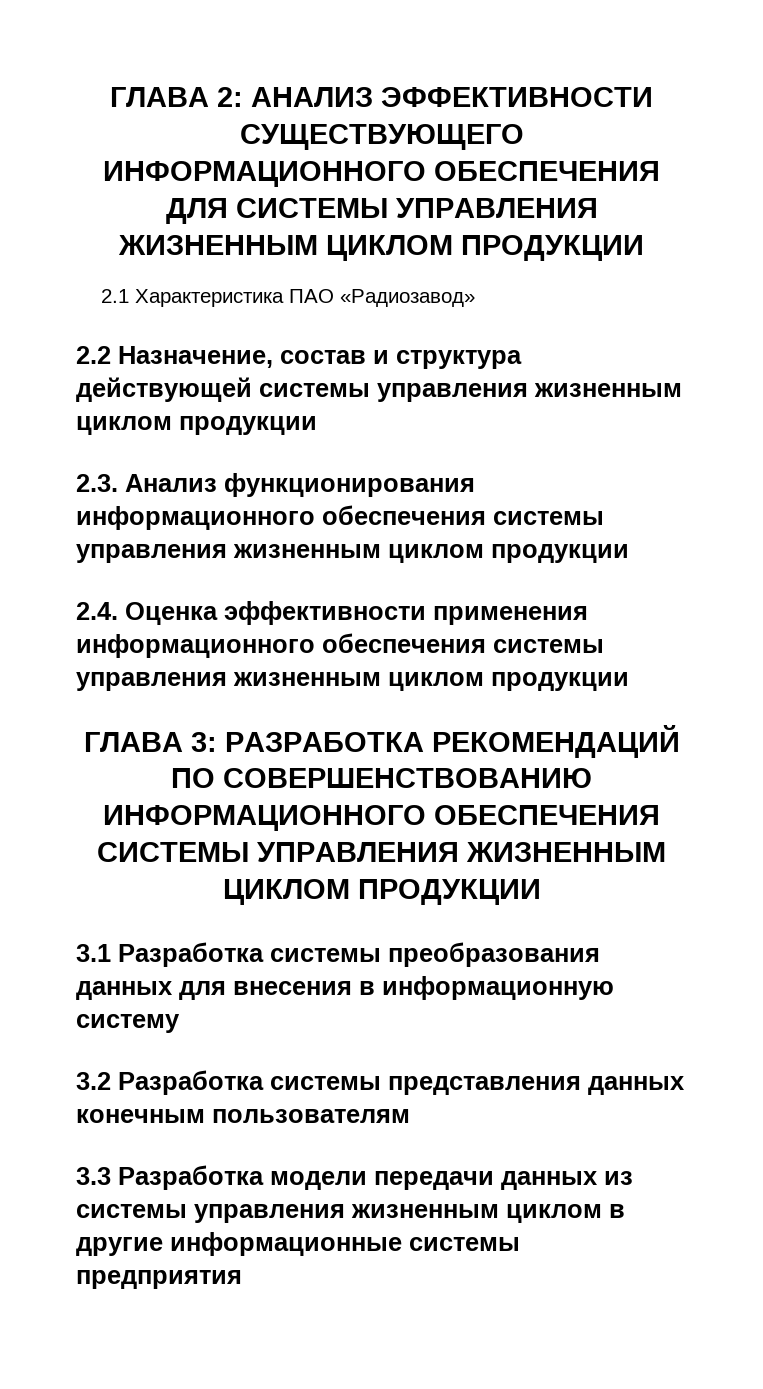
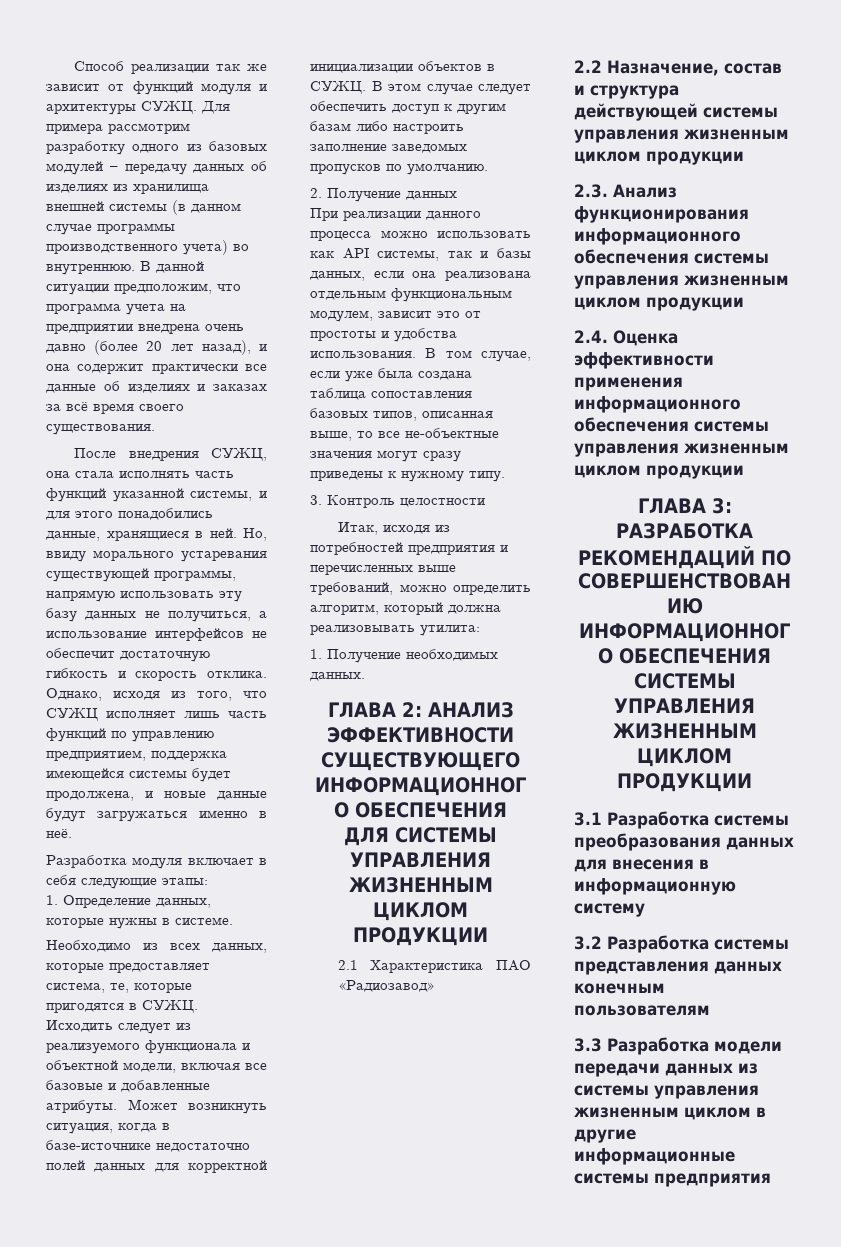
+ Способ реализации так же зависит от функций модуля и архитектуры СУЖЦ. Для примера рассмотрим разработку одного из базовых модулей – передачу данных об изделиях из хранилища внешней системы (в данном случае программы производственного учета) во внутреннюю. В данной ситуации предположим, что программа учета на предприятии внедрена очень давно (более 20 лет назад), и она содержит практически все данные об изделиях и заказах за всё время своего существования.
+ После внедрения СУЖЦ, она стала исполнять часть функций указанной системы, и для этого понадобились данные, хранящиеся в ней. Но, ввиду морального устаревания существующей программы, напрямую использовать эту базу данных не получиться, а использование интерфейсов не обеспечит достаточную гибкость и скорость отклика. Однако, исходя из того, что СУЖЦ исполняет лишь часть функций по управлению предприятием, поддержка имеющейся системы будет продолжена, и новые данные будут загружаться именно в неё.
+ Разработка модуля включает в себя следующие этапы:
+ 1. Определение данных, которые нужны в системе.
+ Необходимо из всех данных, которые предоставляет система, те, которые пригодятся в СУЖЦ. Исходить следует из реализуемого функционала и объектной модели, включая все базовые и добавленные атрибуты. Может возникнуть ситуация, когда в базе-источнике недостаточно полей данных для корректной инициализации объектов в СУЖЦ. В этом случае следует обеспечить доступ к другим базам либо настроить заполнение заведомых пропусков по умолчанию.
+ 2. Получение данных
+ При реализации данного процесса можно использовать как API системы, так и базы данных, если она реализована отдельным функциональным модулем, зависит это от простоты и удобства использования. В том случае, если уже была создана таблица сопоставления базовых типов, описанная выше, то все не-объектные значения могут сразу приведены к нужному типу.
+ 3. Контроль целостности
+ Итак, исходя из потребностей предприятия и перечисленных выше требований, можно определить алгоритм, который должна реализовывать утилита:
+ 1. Получение необходимых данных.

